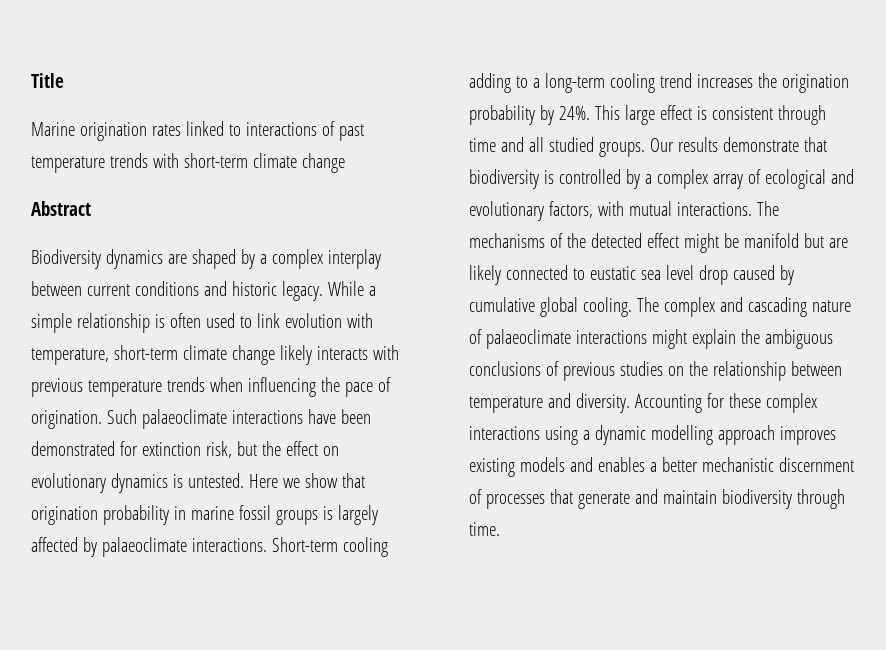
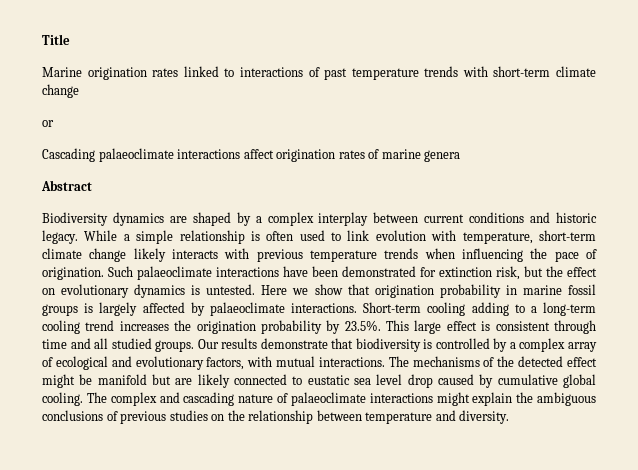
+ or
+ Cascading palaeoclimate interactions affect origination rates of marine genera
- Short-term cooling adding to a long-term cooling trend increases the origination probability by 24%. This large effect is consistent through time and all studied groups.
+ Short-term cooling adding to a long-term cooling trend increases the origination probability by 23.5%. This large effect is consistent through time and all studied groups.
- Accounting for these complex interactions using a dynamic modelling approach improves existing models and enables a better mechanistic discernment of processes that generate and maintain biodiversity through time.

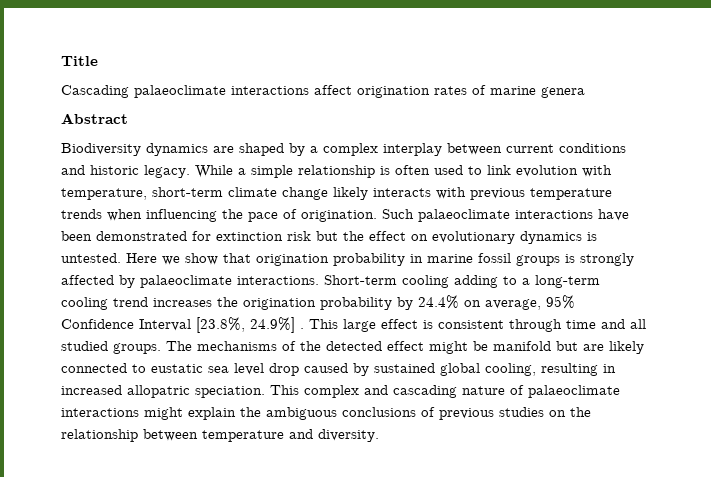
- Marine origination rates linked to interactions of past temperature trends with short-term climate change
- or
- Such palaeoclimate interactions have been demonstrated for extinction risk, but the effect on evolutionary dynamics is untested.
+ Such palaeoclimate interactions have been demonstrated for extinction risk but the effect on evolutionary dynamics is untested.
- Here we show that origination probability in marine fossil groups is largely affected by palaeoclimate interactions.
+ Here we show that origination probability in marine fossil groups is strongly affected by palaeoclimate interactions.
- Short-term cooling adding to a long-term cooling trend increases the origination probability by 23.5%. This large effect is consistent through time and all studied groups.
+ Short-term cooling adding to a long-term cooling trend increases the origination probability by 24.4% on average, 95% Confidence Interval [23.8%, 24.9%] . This large effect is consistent through time and all studied groups.
- Our results demonstrate that biodiversity is controlled by a complex array of ecological and evolutionary factors, with mutual interactions.
- The mechanisms of the detected effect might be manifold but are likely connected to eustatic sea level drop caused by cumulative global cooling. The complex and cascading nature of palaeoclimate interactions might explain the ambiguous conclusions of previous studies on the relationship between temperature and diversity.
+ The mechanisms of the detected effect might be manifold but are likely connected to eustatic sea level drop caused by sustained global cooling, resulting in increased allopatric speciation. This complex and cascading nature of palaeoclimate interactions might explain the ambiguous conclusions of previous studies on the relationship between temperature and diversity.

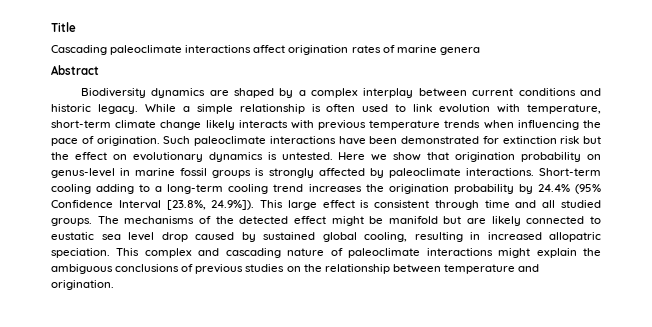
- Cascading palaeoclimate interactions affect origination rates of marine genera
+ Cascading paleoclimate interactions affect origination rates of marine genera
- Such palaeoclimate interactions have been demonstrated for extinction risk but the effect on evolutionary dynamics is untested.
+ Such paleoclimate interactions have been demonstrated for extinction risk but the effect on evolutionary dynamics is untested.
- Here we show that origination probability in marine fossil groups is strongly affected by palaeoclimate interactions.
+ Here we show that origination probability on genus-level in marine fossil groups is strongly affected by paleoclimate interactions.
- Short-term cooling adding to a long-term cooling trend increases the origination probability by 24.4% on average, 95% Confidence Interval [23.8%, 24.9%] . This large effect is consistent through time and all studied groups.
+ Short-term cooling adding to a long-term cooling trend increases the origination probability by 24.4% (95% Confidence Interval [23.8%, 24.9%]). This large effect is consistent through time and all studied groups.
- This complex and cascading nature of palaeoclimate interactions might explain the ambiguous conclusions of previous studies on the relationship between temperature and diversity.
+ This complex and cascading nature of paleoclimate interactions might explain the ambiguous conclusions of previous studies on the relationship between temperature and origination.

